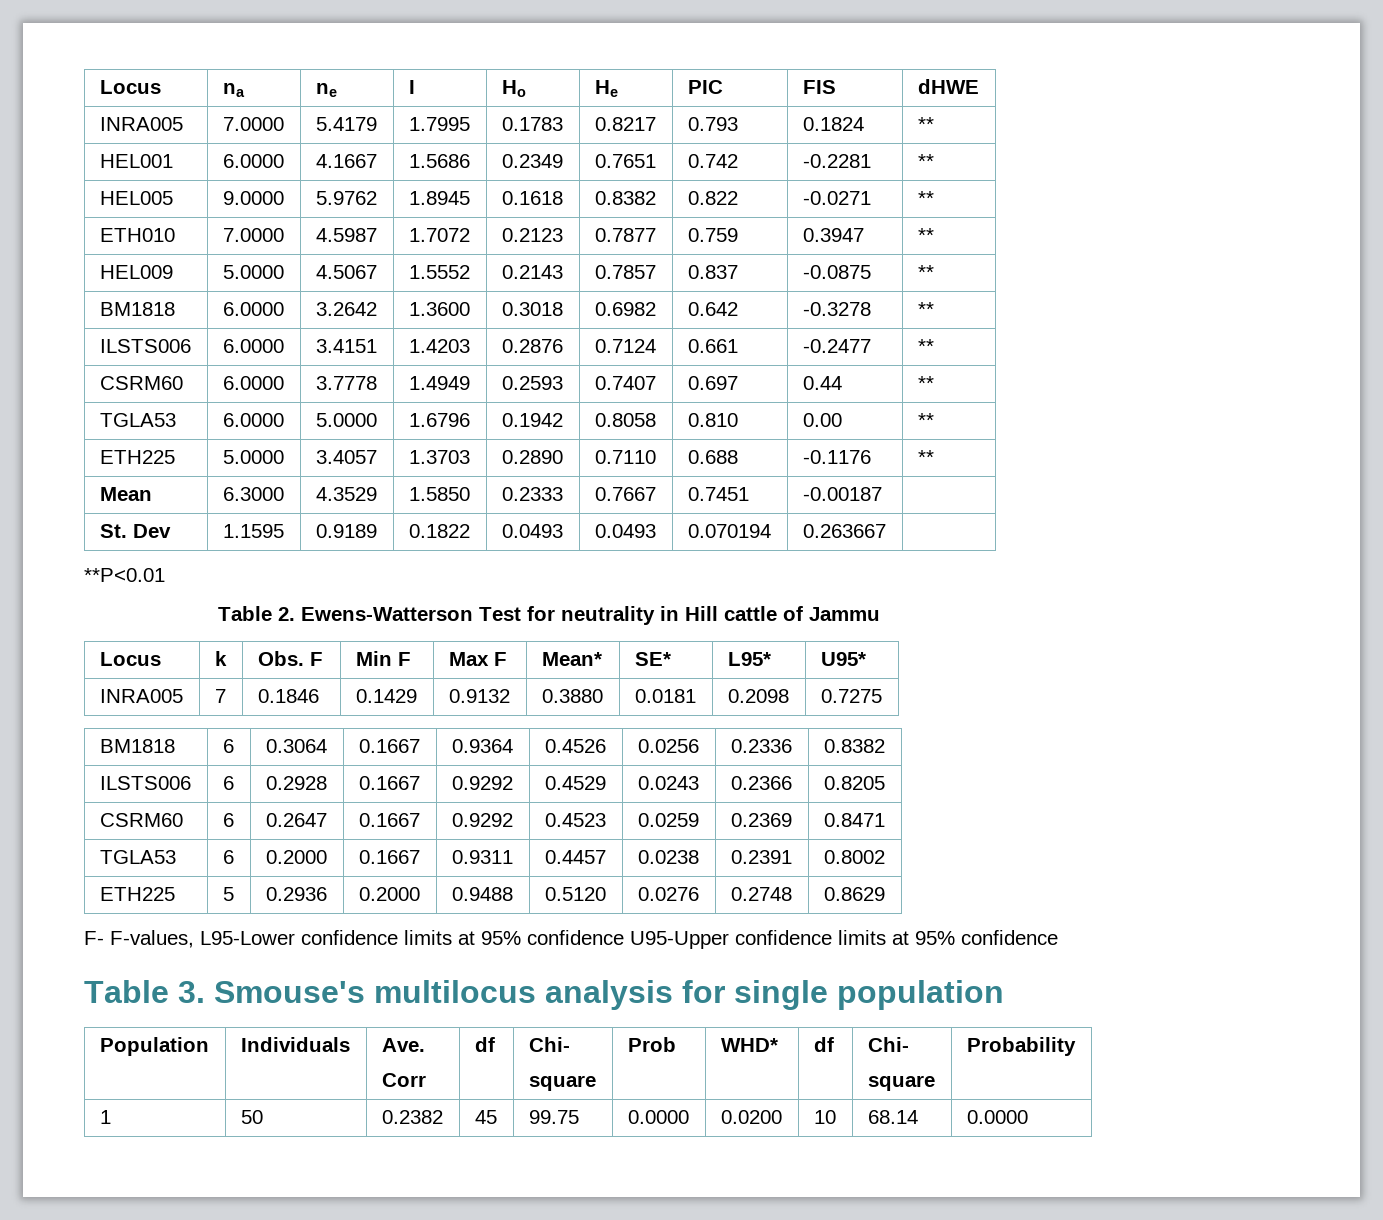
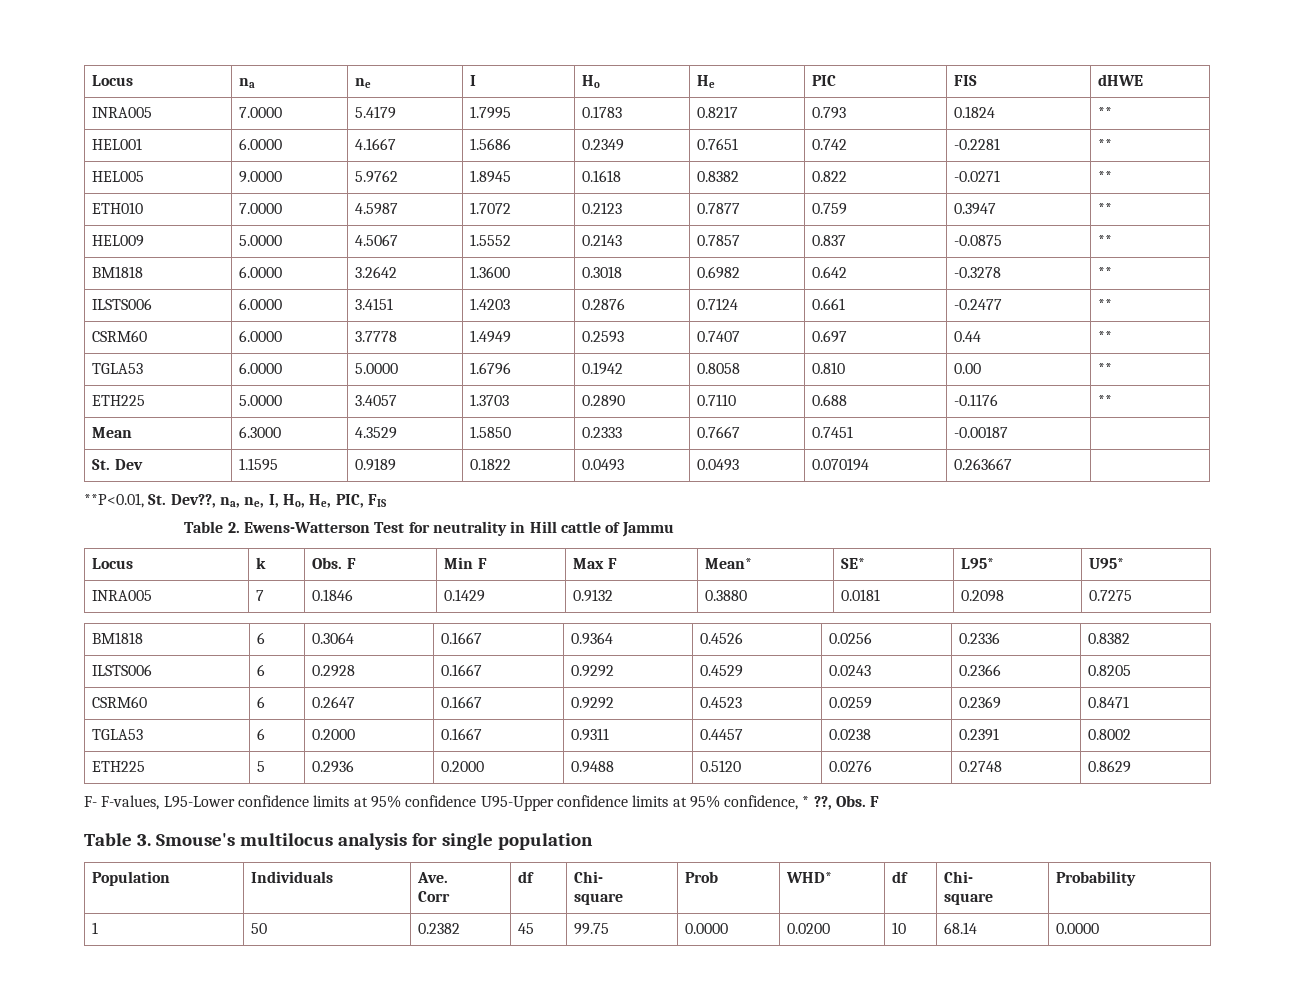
- **P<0.01
+ **P<0.01, St. Dev??, na, ne, I, Ho, He, PIC, FIS
- F- F-values, L95-Lower confidence limits at 95% confidence U95-Upper confidence limits at 95% confidence
+ F- F-values, L95-Lower confidence limits at 95% confidence U95-Upper confidence limits at 95% confidence, * ??, Obs. F

